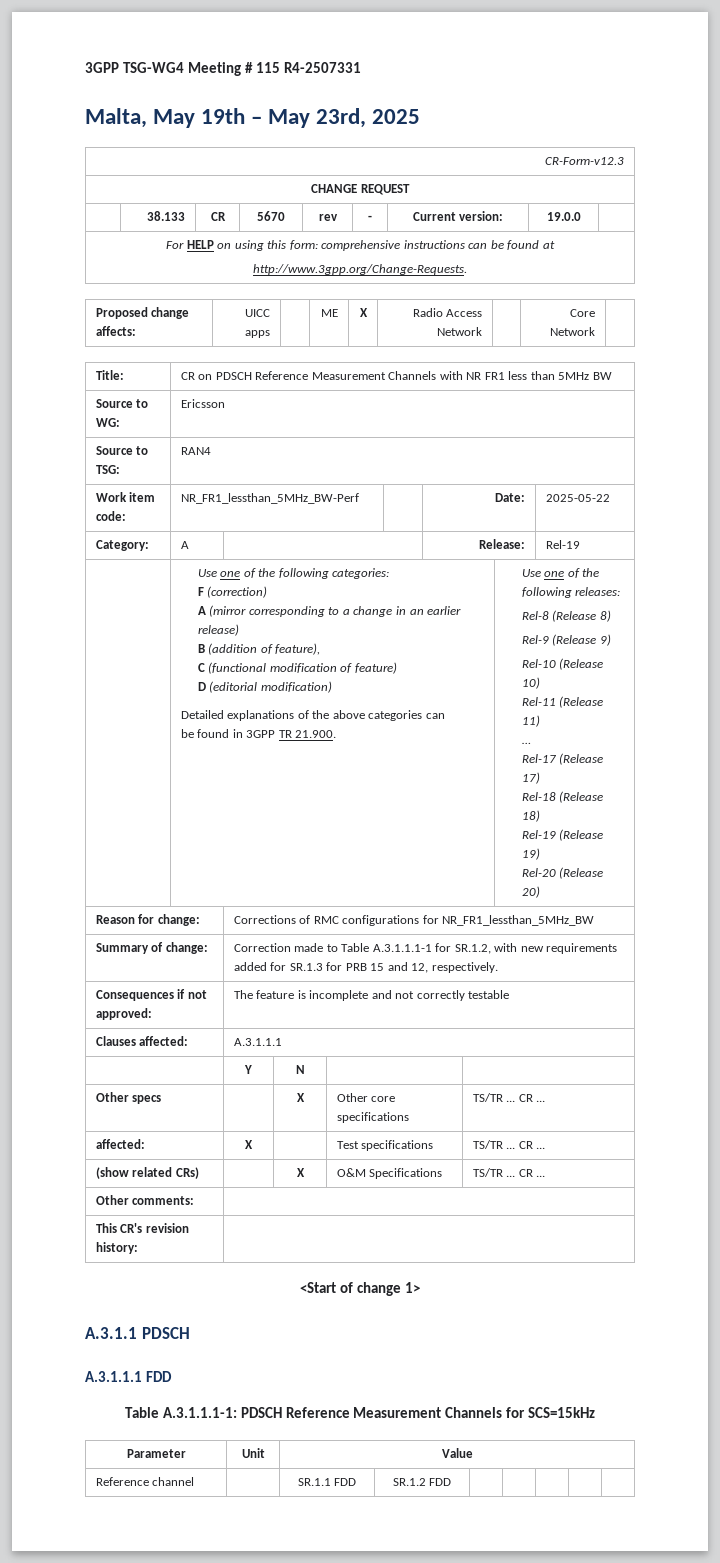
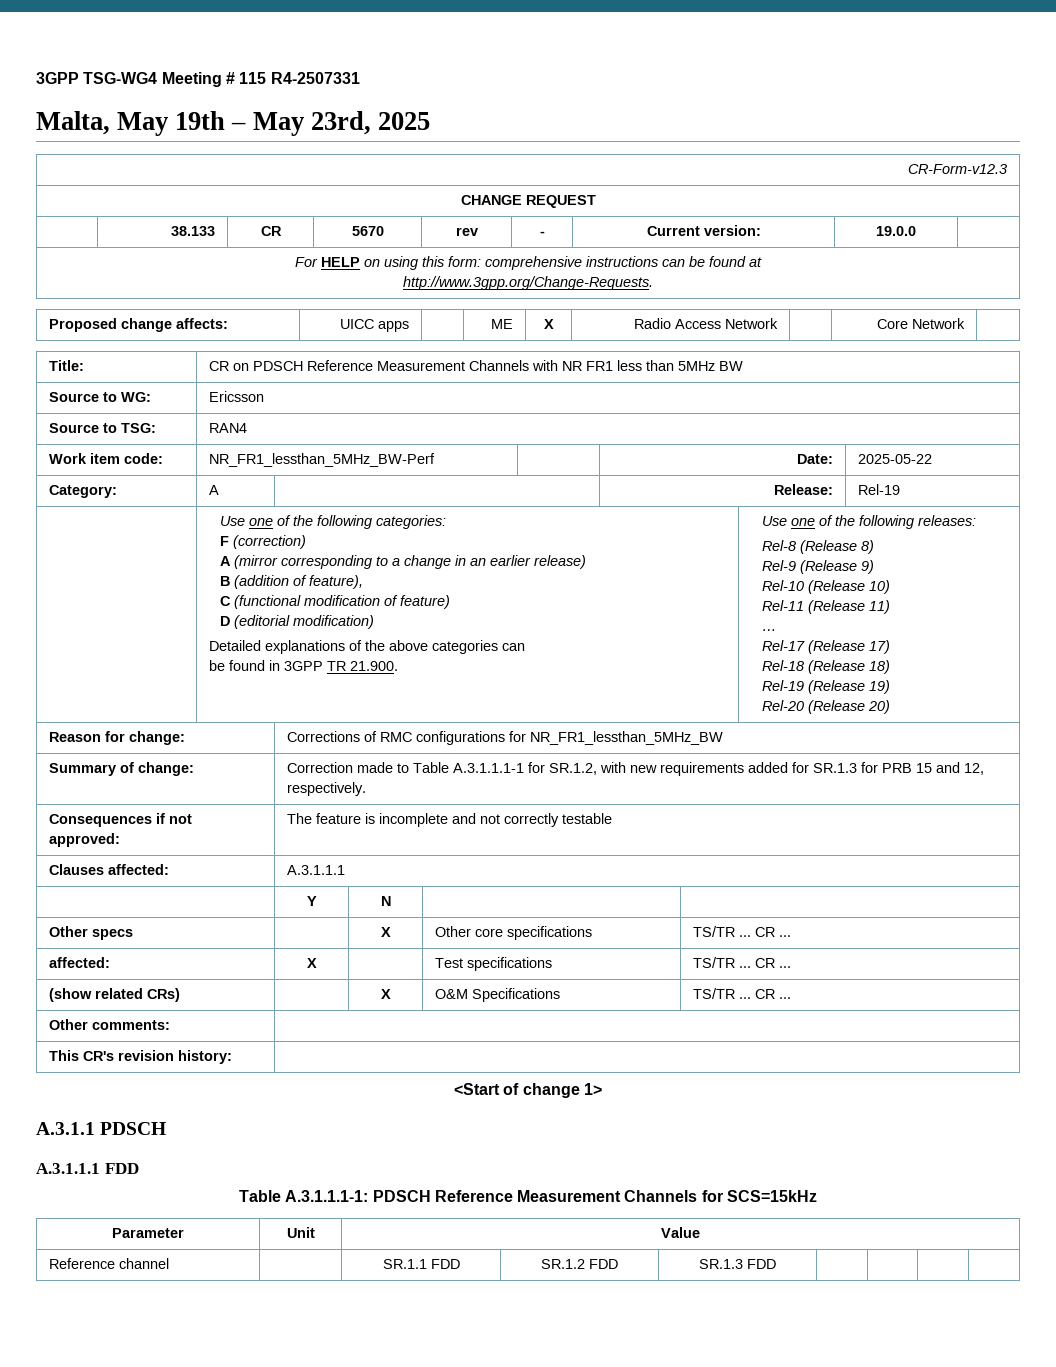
- Reference channel | | SR.1.1 FDD | SR.1.2 FDD | | | | |
+ Reference channel | | SR.1.1 FDD | SR.1.2 FDD | SR.1.3 FDD | | | |

